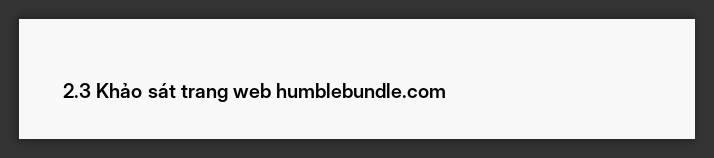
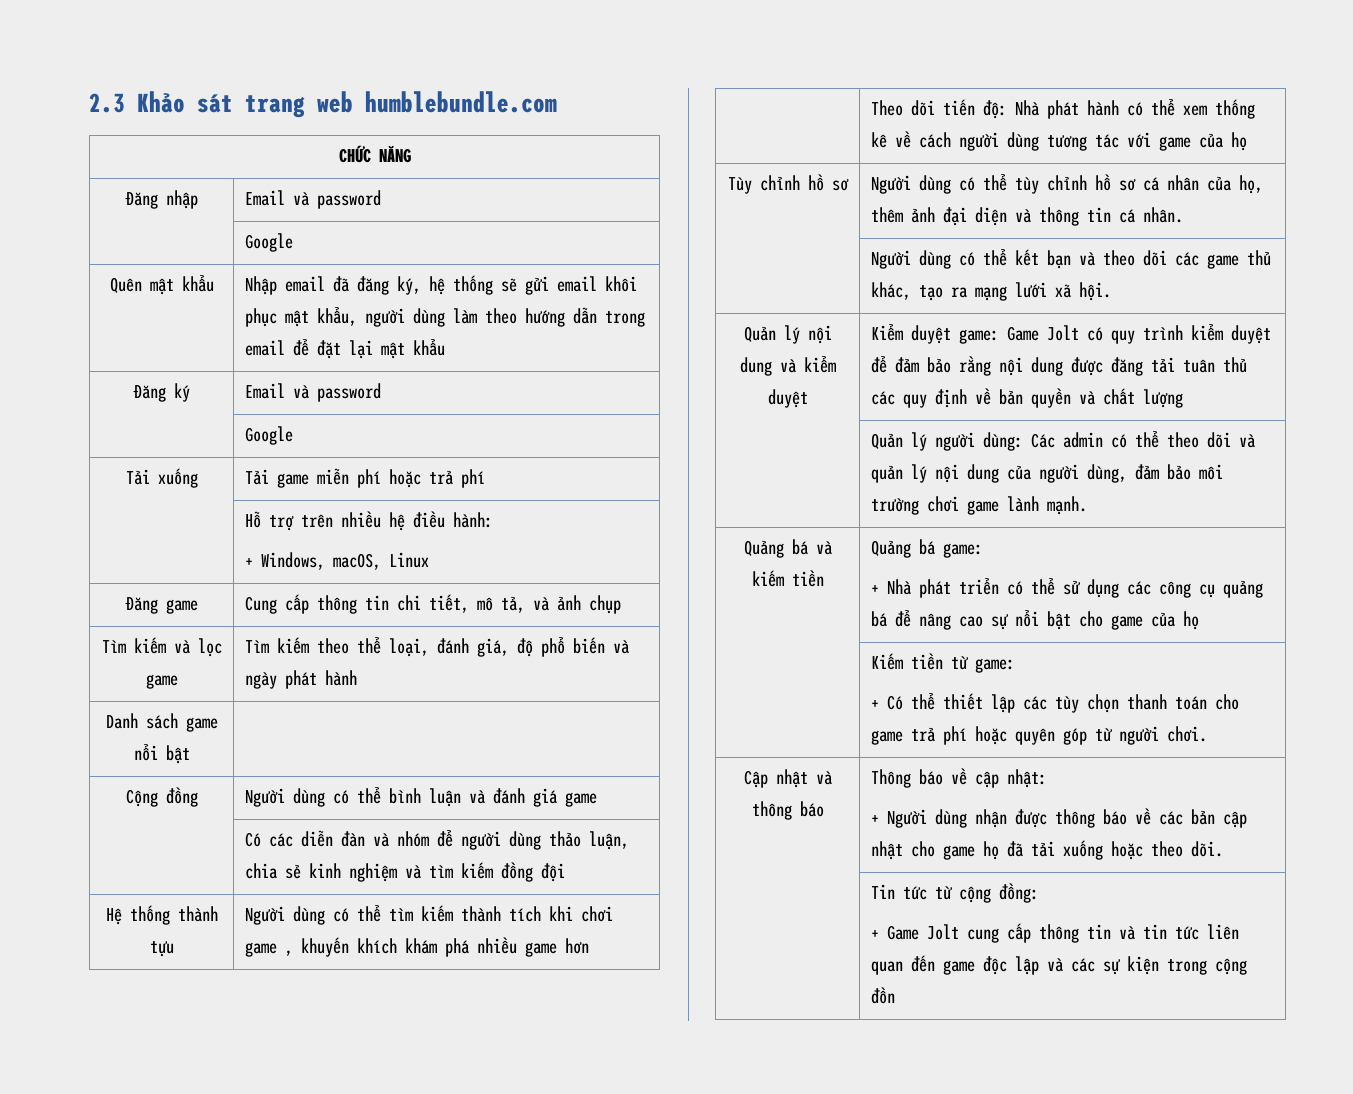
+ CHỨC NĂNG
+ Đăng nhập | Email và password
+ | Google
+ Quên mật khẩu | Nhập email đã đăng ký, hệ thống sẽ gửi email khôi phục mật khẩu, người dùng làm theo hướng dẫn trong email để đặt lại mật khẩu
+ Đăng ký | Email và password
+ | Google
+ Tải xuống | Tải game miễn phí hoặc trả phí
+ | Hỗ trợ trên nhiều hệ điều hành:
+ + Windows, macOS, Linux
+ Đăng game | Cung cấp thông tin chi tiết, mô tả, và ảnh chụp
+ Tìm kiếm và lọc game | Tìm kiếm theo thể loại, đánh giá, độ phổ biến và ngày phát hành
+ Danh sách game nổi bật |
+ Cộng đồng | Người dùng có thể bình luận và đánh giá game
+ | Có các diễn đàn và nhóm để người dùng thảo luận, chia sẻ kinh nghiệm và tìm kiếm đồng đội
+ Hệ thống thành tựu | Người dùng có thể tìm kiếm thành tích khi chơi game , khuyến khích khám phá nhiều game hơn
+ | Theo dõi tiến độ: Nhà phát hành có thể xem thống kê về cách người dùng tương tác với game của họ
+ Tùy chỉnh hồ sơ | Người dùng có thể tùy chỉnh hồ sơ cá nhân của họ, thêm ảnh đại diện và thông tin cá nhân.
+ | Người dùng có thể kết bạn và theo dõi các game thủ khác, tạo ra mạng lưới xã hội.
+ Quản lý nội dung và kiểm duyệt | Kiểm duyệt game: Game Jolt có quy trình kiểm duyệt để đảm bảo rằng nội dung được đăng tải tuân thủ các quy định về bản quyền và chất lượng
+ | Quản lý người dùng: Các admin có thể theo dõi và quản lý nội dung của người dùng, đảm bảo môi trường chơi game lành mạnh.
+ Quảng bá và kiếm tiền | Quảng bá game:
+ + Nhà phát triển có thể sử dụng các công cụ quảng bá để nâng cao sự nổi bật cho game của họ
+ | Kiếm tiền từ game:
+ + Có thể thiết lập các tùy chọn thanh toán cho game trả phí hoặc quyên góp từ người chơi.
+ Cập nhật và thông báo | Thông báo về cập nhật:
+ + Người dùng nhận được thông báo về các bản cập nhật cho game họ đã tải xuống hoặc theo dõi.
+ | Tin tức từ cộng đồng:
+ + Game Jolt cung cấp thông tin và tin tức liên quan đến game độc lập và các sự kiện trong cộng đồn

